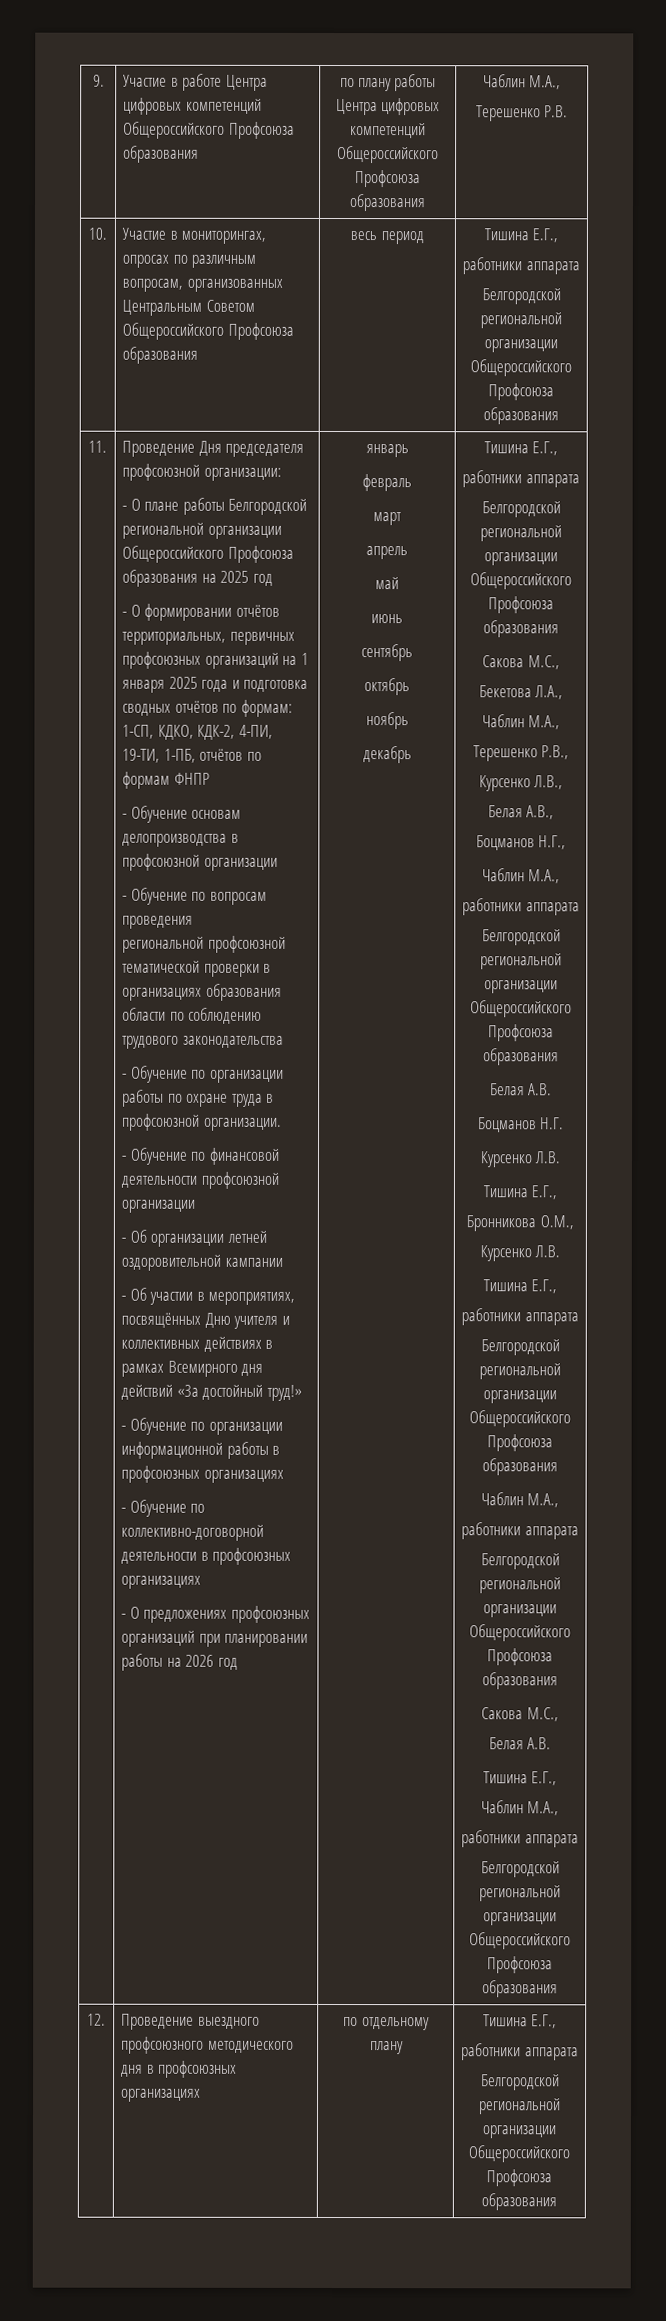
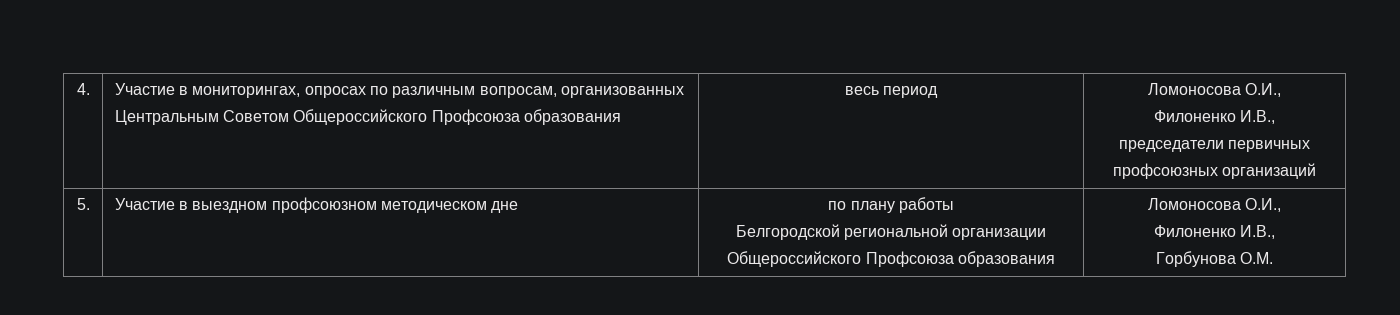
- 9. | Участие в работе Центра цифровых компетенций Общероссийского Профсоюза образования | по плану работы Центра цифровых компетенций Общероссийского Профсоюза образования | Чаблин М.А.,
- Терешенко Р.В.
- 10. | Участие в мониторингах, опросах по различным вопросам, организованных Центральным Советом Общероссийского Профсоюза образования | весь период | Тишина Е.Г.,
- работники аппарата
- Белгородской региональной организации Общероссийского Профсоюза образования
- 11. | Проведение Дня председателя профсоюзной организации:
- - О плане работы Белгородской региональной организации Общероссийского Профсоюза образования на 2025 год
- - О формировании отчётов территориальных, первичных профсоюзных организаций на 1 января 2025 года и подготовка сводных отчётов по формам: 1-СП, КДКО, КДК-2, 4-ПИ, 19-ТИ, 1-ПБ, отчётов по формам ФНПР
- - Обучение основам делопроизводства в профсоюзной организации
- - Обучение по вопросам проведения
- региональной профсоюзной тематической проверки в организациях образования области по соблюдению трудового законодательства
- - Обучение по организации работы по охране труда в профсоюзной организации.
- - Обучение по финансовой деятельности профсоюзной организации
- - Об организации летней оздоровительной кампании
- - Об участии в мероприятиях, посвящённых Дню учителя и коллективных действиях в рамках Всемирного дня действий «За достойный труд!»
- - Обучение по организации информационной работы в профсоюзных организациях
- - Обучение по коллективно-договорной деятельности в профсоюзных организациях
- - О предложениях профсоюзных организаций при планировании работы на 2026 год | январь
- февраль
- март
- апрель
- май
- июнь
- сентябрь
- октябрь
- ноябрь
- декабрь | Тишина Е.Г.,
- работники аппарата
- Белгородской региональной организации Общероссийского Профсоюза образования
- Сакова М.С.,
- Бекетова Л.А.,
- Чаблин М.А.,
- Терешенко Р.В.,
- Курсенко Л.В.,
- Белая А.В.,
- Боцманов Н.Г.,
- Чаблин М.А.,
- работники аппарата
- Белгородской региональной организации Общероссийского Профсоюза образования
- Белая А.В.
- Боцманов Н.Г.
- Курсенко Л.В.
- Тишина Е.Г.,
- Бронникова О.М.,
- Курсенко Л.В.
- Тишина Е.Г.,
- работники аппарата
- Белгородской региональной организации Общероссийского Профсоюза образования
- Чаблин М.А.,
- работники аппарата
- Белгородской региональной организации Общероссийского Профсоюза образования
- Сакова М.С.,
- Белая А.В.
- Тишина Е.Г.,
- Чаблин М.А.,
- работники аппарата
- Белгородской региональной организации Общероссийского Профсоюза образования
- 12. | Проведение выездного профсоюзного методического дня в профсоюзных организациях | по отдельному плану | Тишина Е.Г.,
- работники аппарата
- Белгородской региональной организации Общероссийского Профсоюза образования
+ 4. | Участие в мониторингах, опросах по различным вопросам, организованных Центральным Советом Общероссийского Профсоюза образования | весь период | Ломоносова О.И.,
+ Филоненко И.В.,
+ председатели первичных профсоюзных организаций
+ 5. | Участие в выездном профсоюзном методическом дне | по плану работы
+ Белгородской региональной организации Общероссийского Профсоюза образования | Ломоносова О.И.,
+ Филоненко И.В.,
+ Горбунова О.М.

